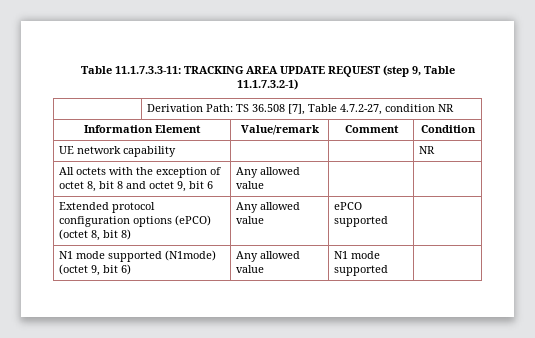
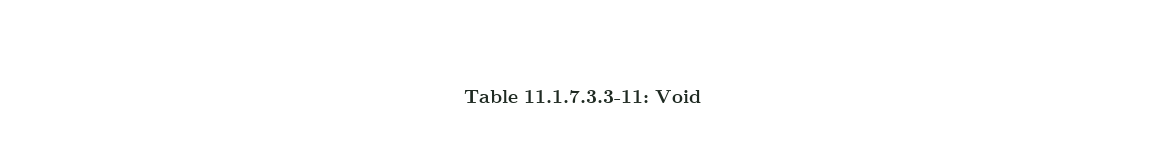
- Table 11.1.7.3.3-11: TRACKING AREA UPDATE REQUEST (step 9, Table 11.1.7.3.2-1)
- | Derivation Path: TS 36.508 [7], Table 4.7.2-27, condition NR
- Information Element | Value/remark | Comment | Condition
- UE network capability | | | NR
- All octets with the exception of octet 8, bit 8 and octet 9, bit 6 | Any allowed value | |
- Extended protocol configuration options (ePCO) (octet 8, bit 8) | Any allowed value | ePCO supported |
- N1 mode supported (N1mode) (octet 9, bit 6) | Any allowed value | N1 mode supported |
+ Table 11.1.7.3.3-11: Void

